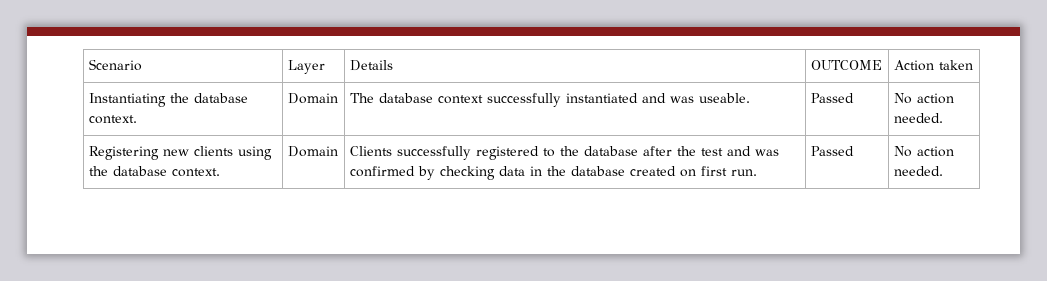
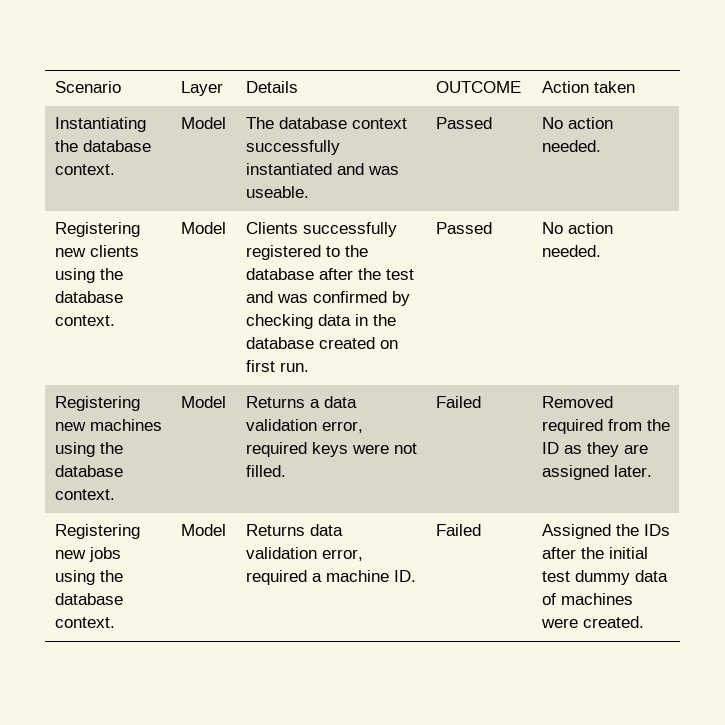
- Instantiating the database context. | Domain | The database context successfully instantiated and was useable. | Passed | No action needed.
+ Instantiating the database context. | Model | The database context successfully instantiated and was useable. | Passed | No action needed.
- Registering new clients using the database context. | Domain | Clients successfully registered to the database after the test and was confirmed by checking data in the database created on first run. | Passed | No action needed.
+ Registering new clients using the database context. | Model | Clients successfully registered to the database after the test and was confirmed by checking data in the database created on first run. | Passed | No action needed.
+ Registering new machines using the database context. | Model | Returns a data validation error, required keys were not filled. | Failed | Removed required from the ID as they are assigned later.
+ Registering new jobs using the database context. | Model | Returns data validation error, required a machine ID. | Failed | Assigned the IDs after the initial test dummy data of machines were created.

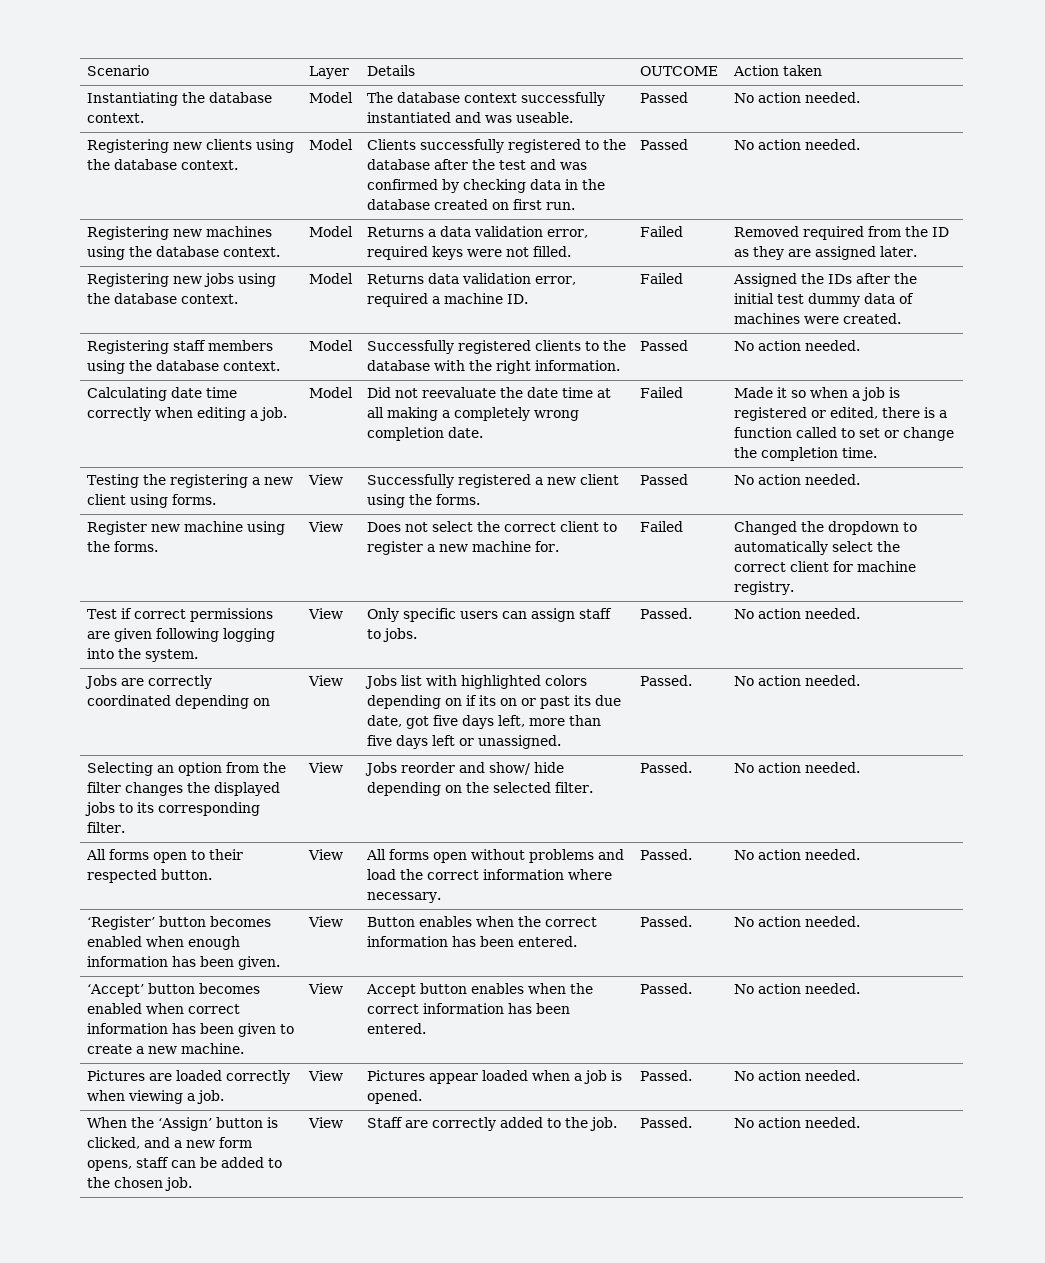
+ Registering staff members using the database context. | Model | Successfully registered clients to the database with the right information. | Passed | No action needed.
+ Calculating date time correctly when editing a job. | Model | Did not reevaluate the date time at all making a completely wrong completion date. | Failed | Made it so when a job is registered or edited, there is a function called to set or change the completion time.
+ Testing the registering a new client using forms. | View | Successfully registered a new client using the forms. | Passed | No action needed.
+ Register new machine using the forms. | View | Does not select the correct client to register a new machine for. | Failed | Changed the dropdown to automatically select the correct client for machine registry.
+ Test if correct permissions are given following logging into the system. | View | Only specific users can assign staff to jobs. | Passed. | No action needed.
+ Jobs are correctly coordinated depending on | View | Jobs list with highlighted colors depending on if its on or past its due date, got five days left, more than five days left or unassigned. | Passed. | No action needed.
+ Selecting an option from the filter changes the displayed jobs to its corresponding filter. | View | Jobs reorder and show/ hide depending on the selected filter. | Passed. | No action needed.
+ All forms open to their respected button. | View | All forms open without problems and load the correct information where necessary. | Passed. | No action needed.
+ ‘Register’ button becomes enabled when enough information has been given. | View | Button enables when the correct information has been entered. | Passed. | No action needed.
+ ‘Accept’ button becomes enabled when correct information has been given to create a new machine. | View | Accept button enables when the correct information has been entered. | Passed. | No action needed.
+ Pictures are loaded correctly when viewing a job. | View | Pictures appear loaded when a job is opened. | Passed. | No action needed.
+ When the ‘Assign’ button is clicked, and a new form opens, staff can be added to the chosen job. | View | Staff are correctly added to the job. | Passed. | No action needed.

